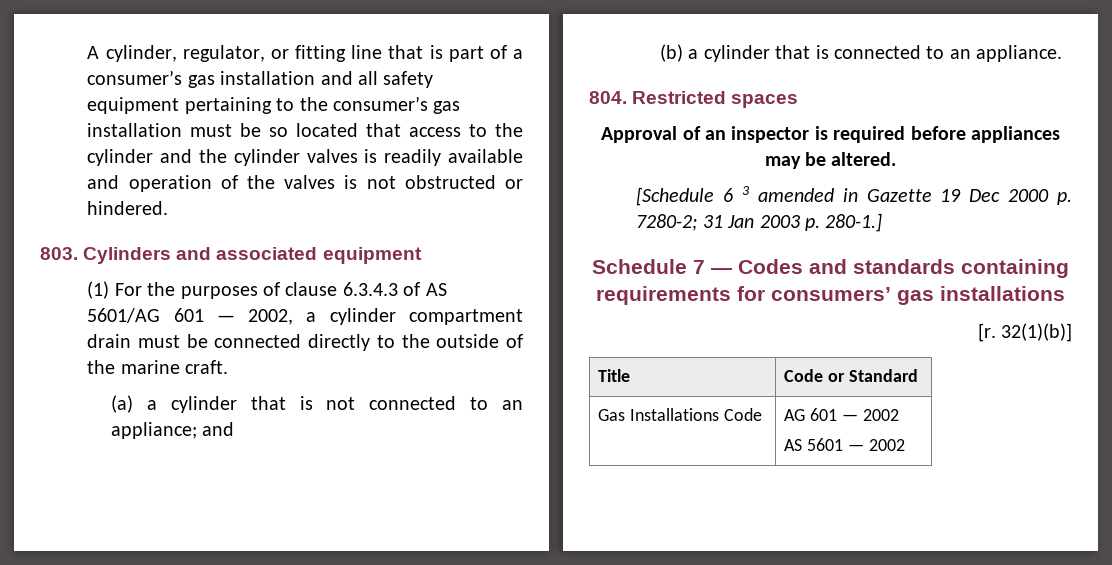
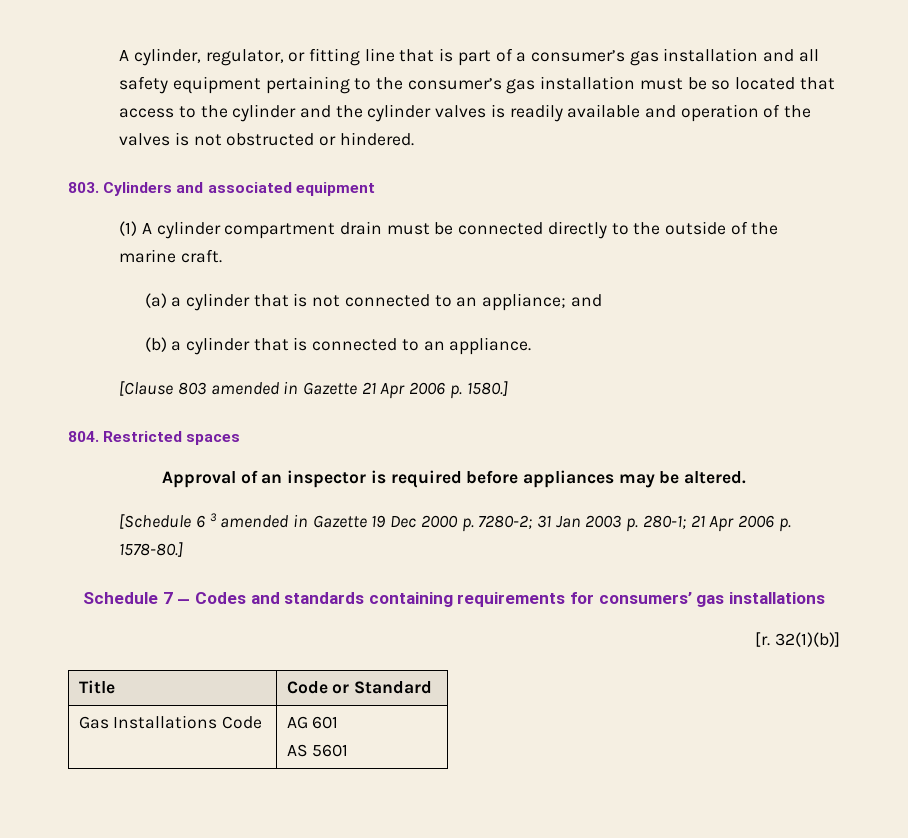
- (1) For the purposes of clause 6.3.4.3 of AS 5601/AG 601 — 2002, a cylinder compartment drain must be connected directly to the outside of the marine craft.
+ (1) A cylinder compartment drain must be connected directly to the outside of the marine craft.
+ [Clause 803 amended in Gazette 21 Apr 2006 p. 1580.]
- [Schedule 6 3 amended in Gazette 19 Dec 2000 p. 7280-2; 31 Jan 2003 p. 280-1.]
+ [Schedule 6 3 amended in Gazette 19 Dec 2000 p. 7280-2; 31 Jan 2003 p. 280-1; 21 Apr 2006 p. 1578-80.]
- Gas Installations Code | AG 601 — 2002
- AS 5601 — 2002
+ Gas Installations Code | AG 601
+ AS 5601

